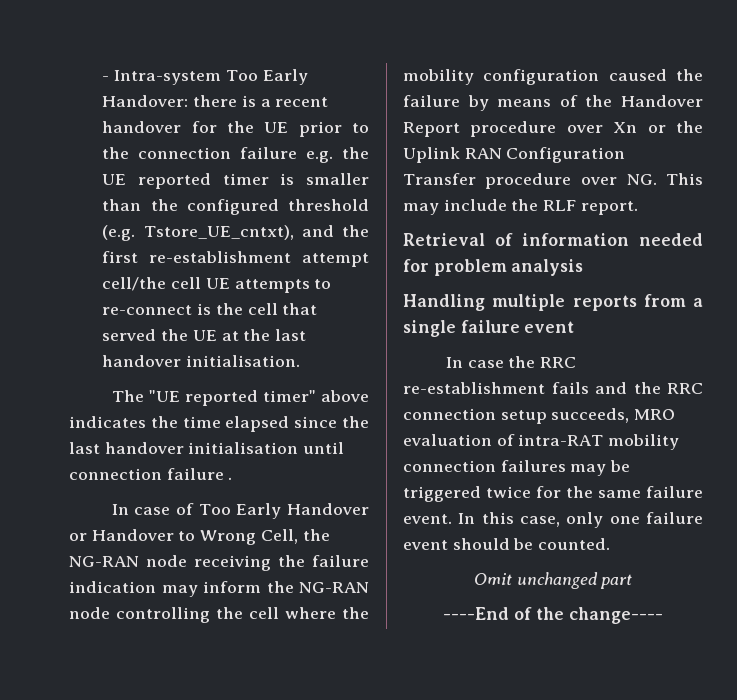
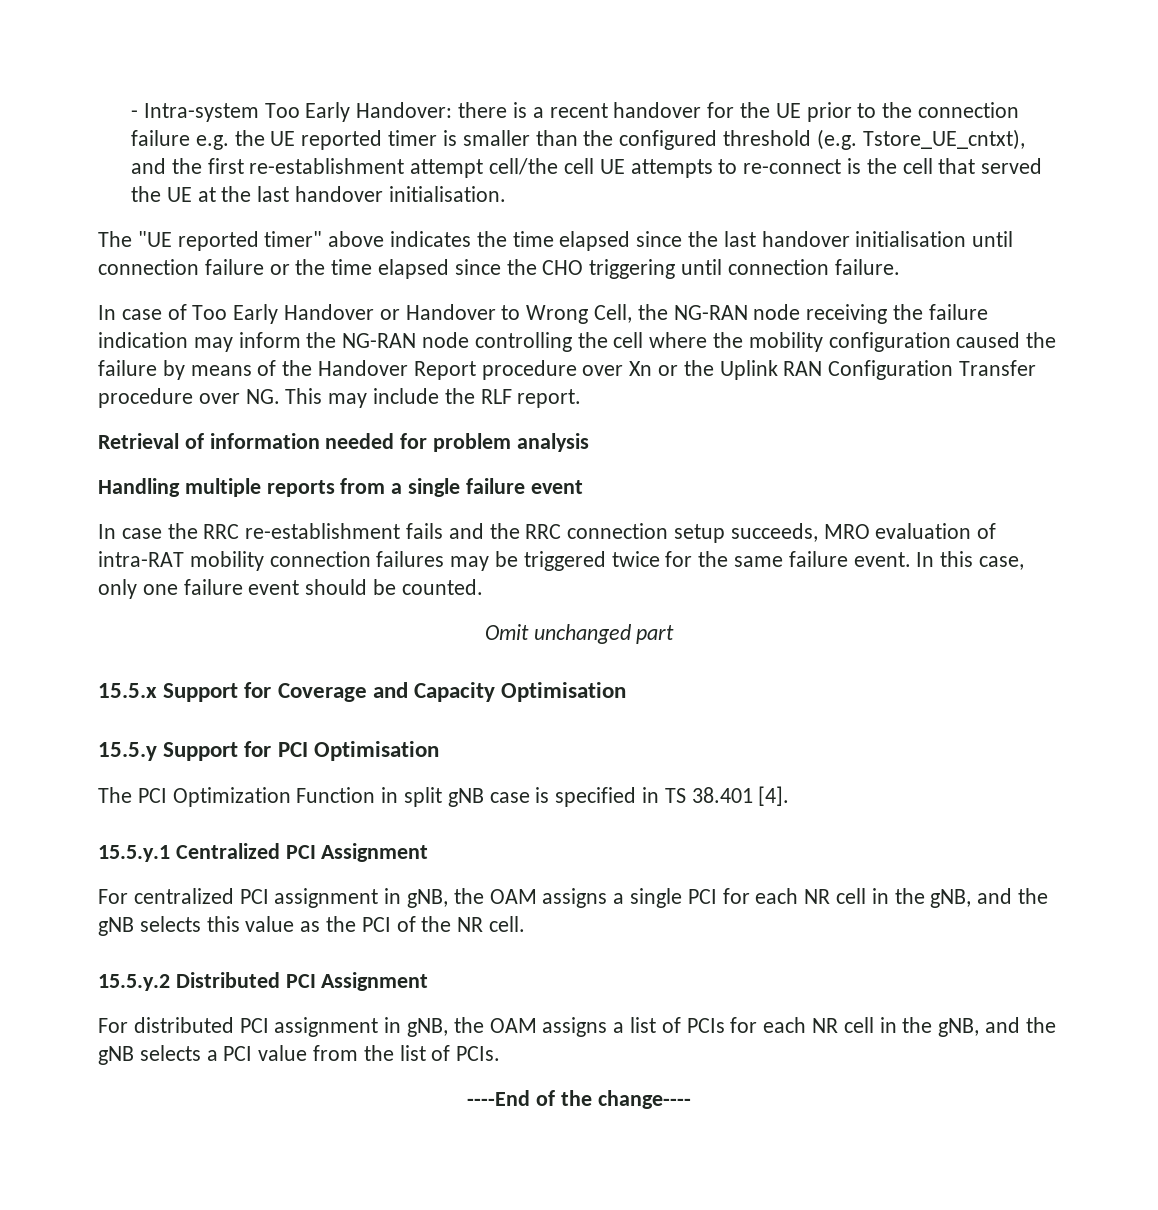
- The "UE reported timer" above indicates the time elapsed since the last handover initialisation until connection failure .
+ The "UE reported timer" above indicates the time elapsed since the last handover initialisation until connection failure or the time elapsed since the CHO triggering until connection failure.
+ 15.5.x Support for Coverage and Capacity Optimisation
+ 15.5.y Support for PCI Optimisation
+ The PCI Optimization Function in split gNB case is specified in TS 38.401 [4].
+ 15.5.y.1 Centralized PCI Assignment
+ For centralized PCI assignment in gNB, the OAM assigns a single PCI for each NR cell in the gNB, and the gNB selects this value as the PCI of the NR cell.
+ 15.5.y.2 Distributed PCI Assignment
+ For distributed PCI assignment in gNB, the OAM assigns a list of PCIs for each NR cell in the gNB, and the gNB selects a PCI value from the list of PCIs.

